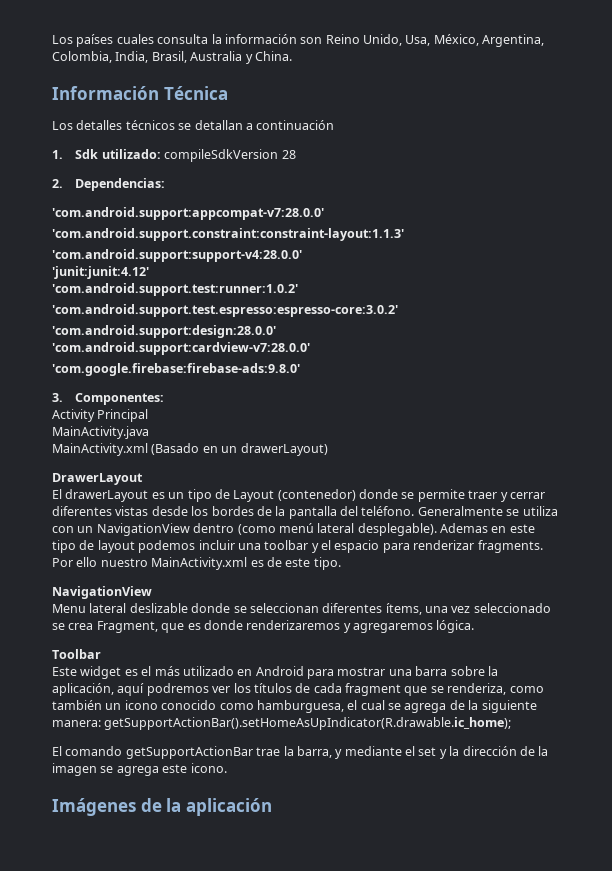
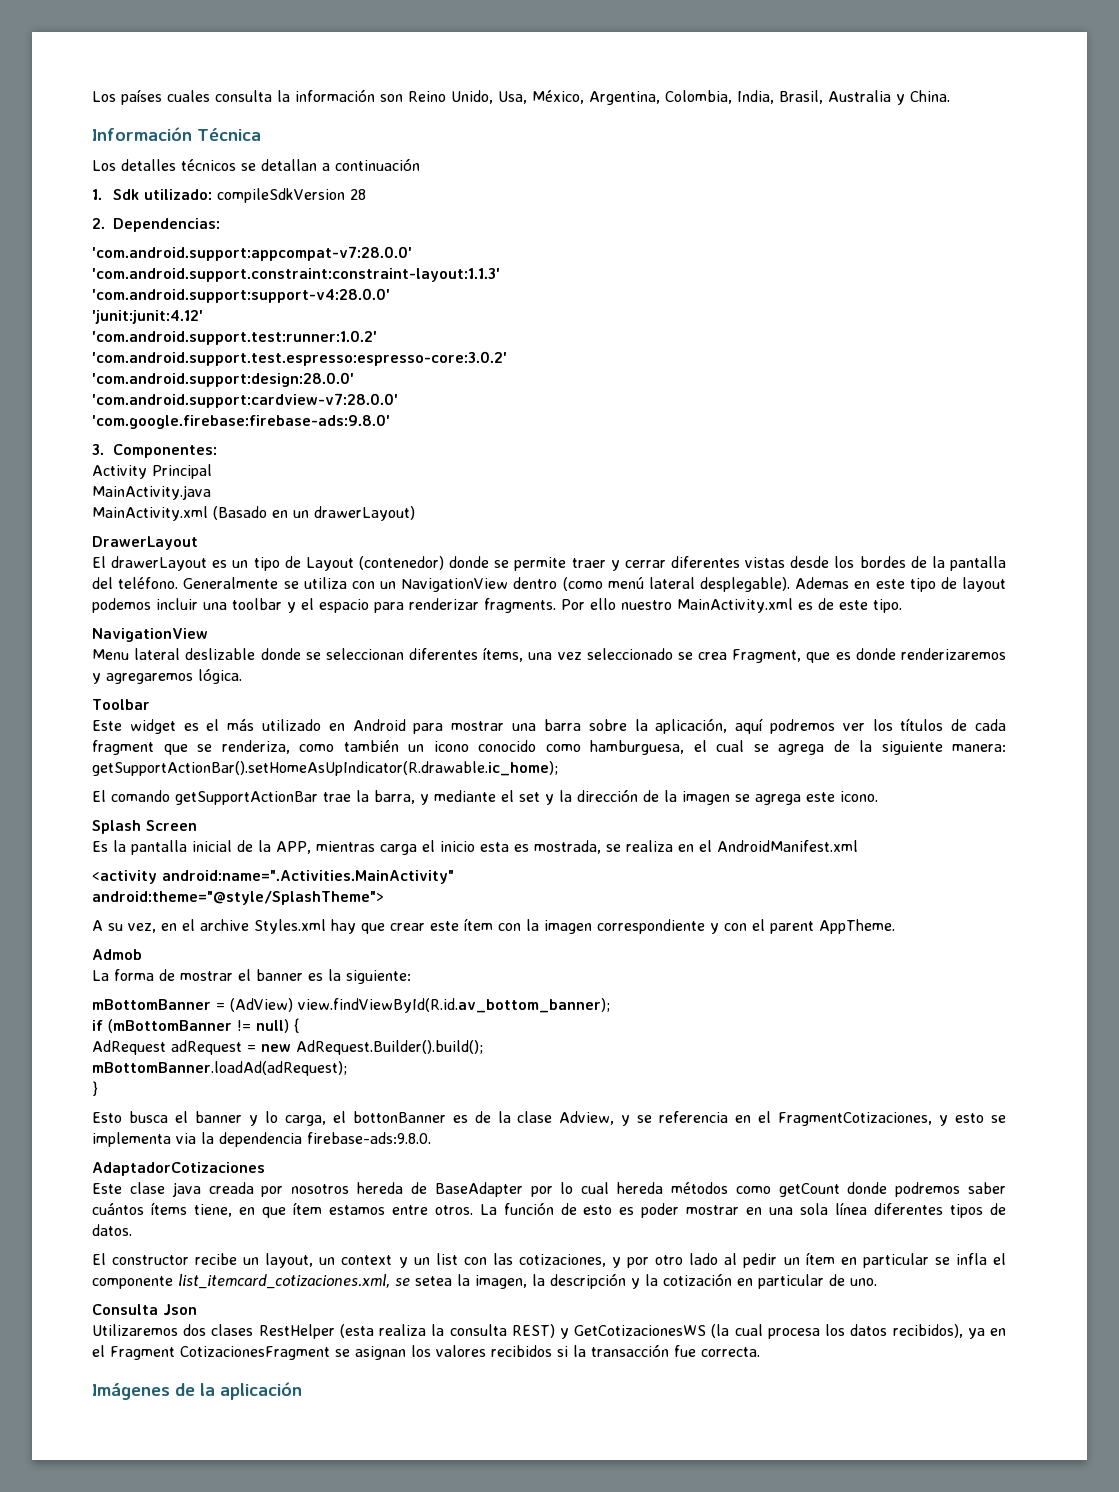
+ Splash Screen
+ Es la pantalla inicial de la APP, mientras carga el inicio esta es mostrada, se realiza en el AndroidManifest.xml
+ <activity android:name=".Activities.MainActivity"
+ android:theme="@style/SplashTheme">
+ A su vez, en el archive Styles.xml hay que crear este ítem con la imagen correspondiente y con el parent AppTheme.
+ Admob
+ La forma de mostrar el banner es la siguiente:
+ mBottomBanner = (AdView) view.findViewById(R.id.av_bottom_banner);
+ if (mBottomBanner != null) {
+ AdRequest adRequest = new AdRequest.Builder().build();
+ mBottomBanner.loadAd(adRequest);
+ }
+ Esto busca el banner y lo carga, el bottonBanner es de la clase Adview, y se referencia en el FragmentCotizaciones, y esto se implementa via la dependencia firebase-ads:9.8.0.
+ AdaptadorCotizaciones
+ Este clase java creada por nosotros hereda de BaseAdapter por lo cual hereda métodos como getCount donde podremos saber cuántos ítems tiene, en que ítem estamos entre otros. La función de esto es poder mostrar en una sola línea diferentes tipos de datos.
+ El constructor recibe un layout, un context y un list con las cotizaciones, y por otro lado al pedir un ítem en particular se infla el componente list_itemcard_cotizaciones.xml, se setea la imagen, la descripción y la cotización en particular de uno.
+ Consulta Json
+ Utilizaremos dos clases RestHelper (esta realiza la consulta REST) y GetCotizacionesWS (la cual procesa los datos recibidos), ya en el Fragment CotizacionesFragment se asignan los valores recibidos si la transacción fue correcta.

